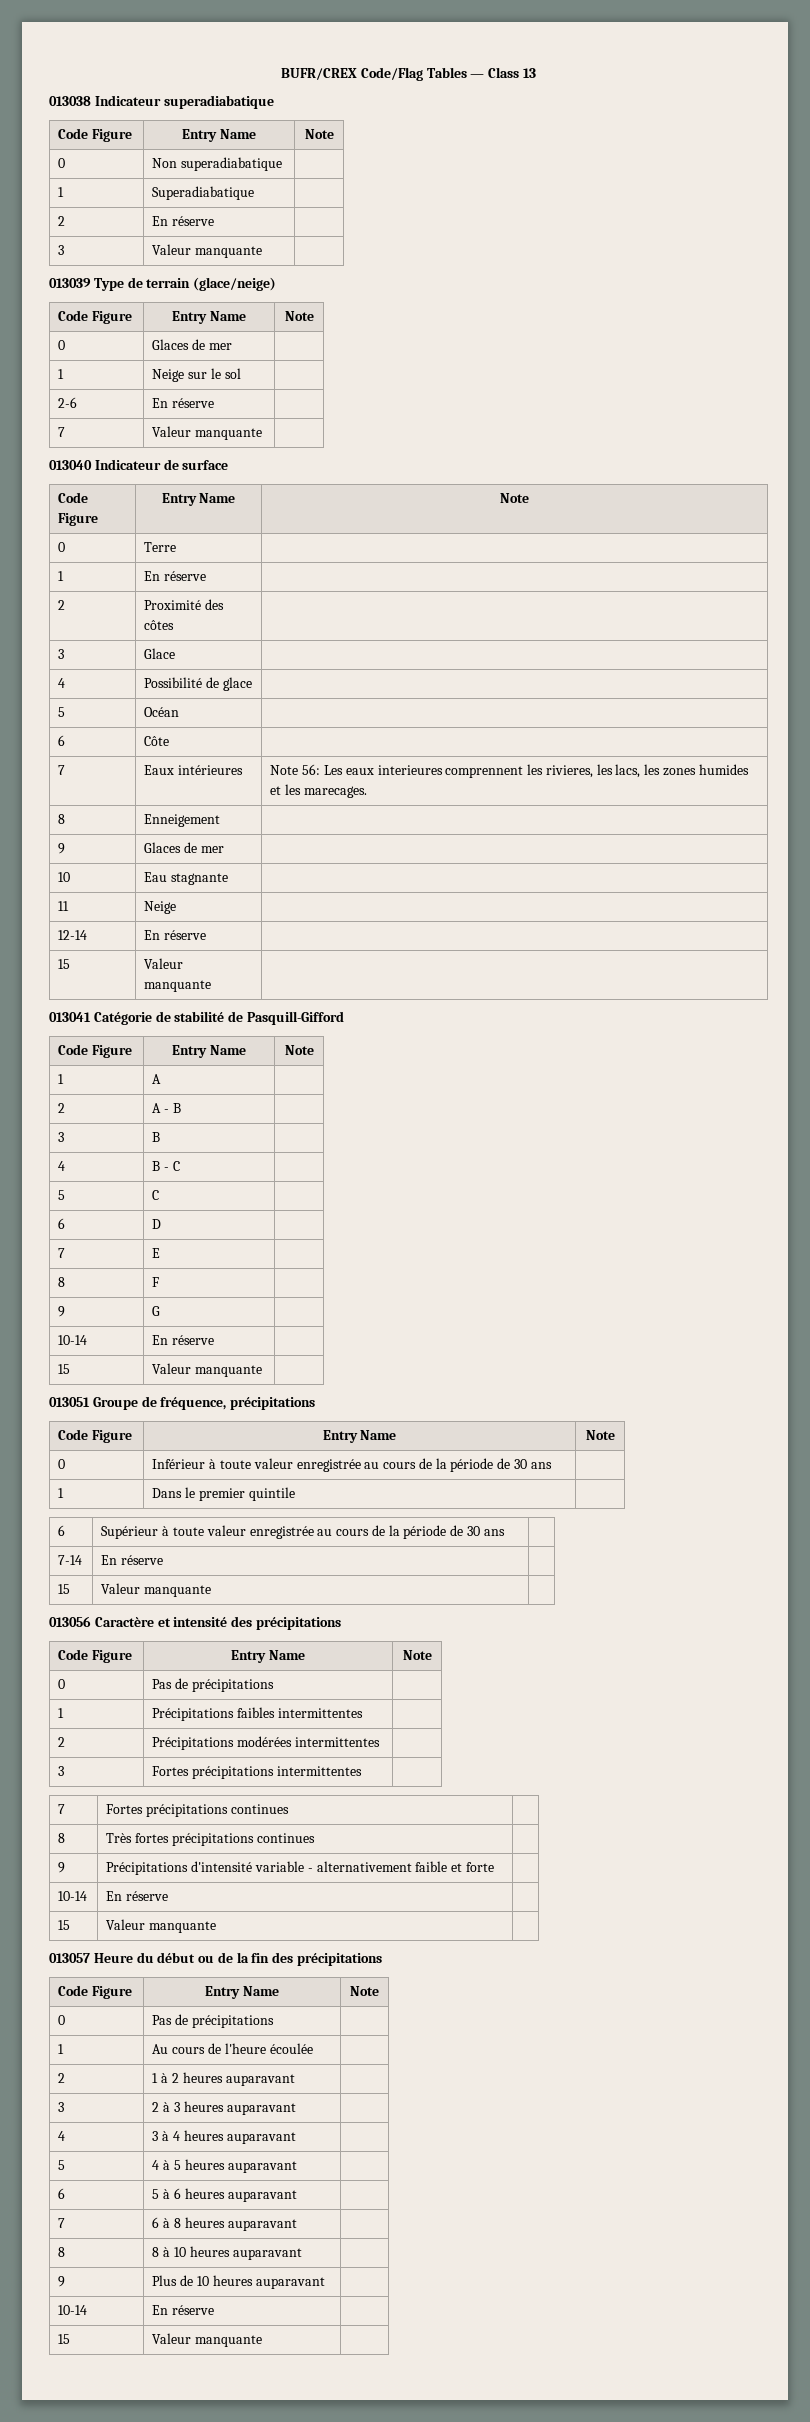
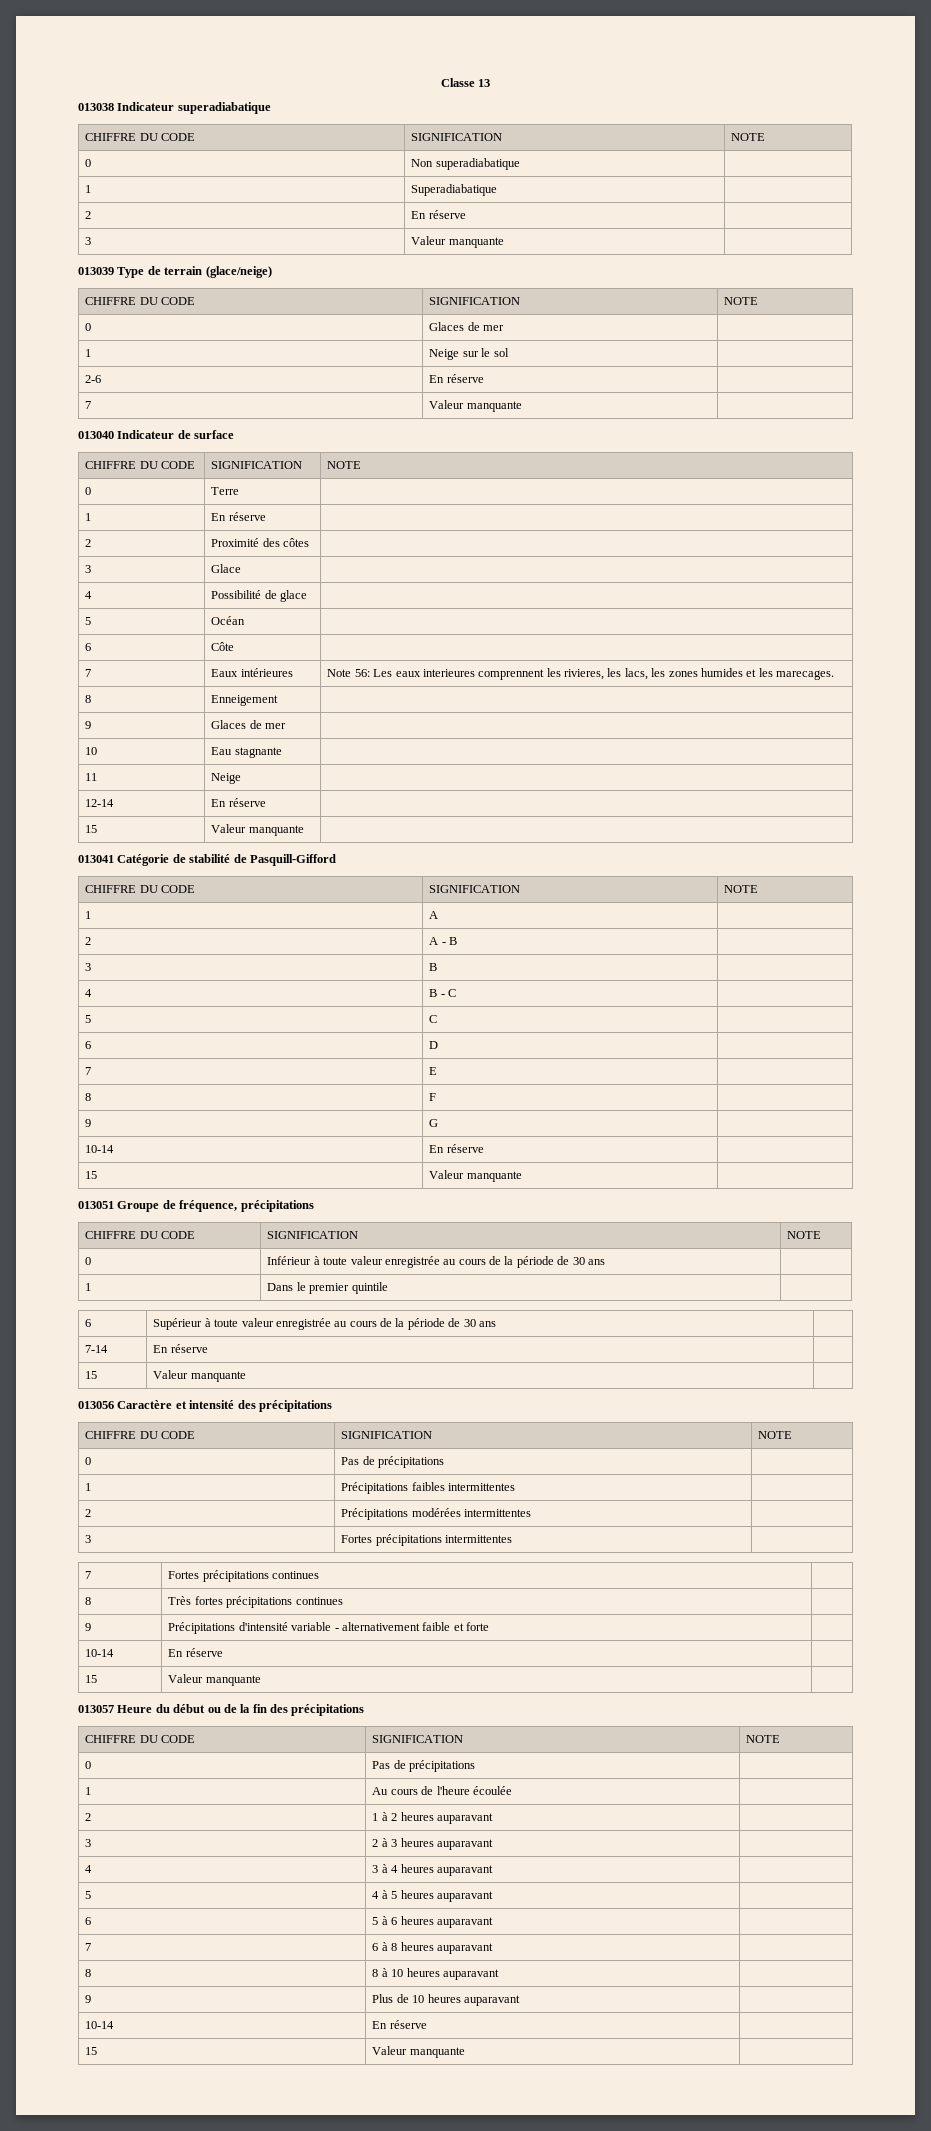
- BUFR/CREX Code/Flag Tables — Class 13
+ Classe 13
  013038 Indicateur superadiabatique
- Code Figure | Entry Name | Note
+ CHIFFRE DU CODE | SIGNIFICATION | NOTE
  013039 Type de terrain (glace/neige)
- Code Figure | Entry Name | Note
+ CHIFFRE DU CODE | SIGNIFICATION | NOTE
  013040 Indicateur de surface
- Code Figure | Entry Name | Note
+ CHIFFRE DU CODE | SIGNIFICATION | NOTE
  013041 Catégorie de stabilité de Pasquill-Gifford
- Code Figure | Entry Name | Note
+ CHIFFRE DU CODE | SIGNIFICATION | NOTE
  013051 Groupe de fréquence, précipitations
- Code Figure | Entry Name | Note
+ CHIFFRE DU CODE | SIGNIFICATION | NOTE
  013056 Caractère et intensité des précipitations
- Code Figure | Entry Name | Note
+ CHIFFRE DU CODE | SIGNIFICATION | NOTE
  013057 Heure du début ou de la fin des précipitations
- Code Figure | Entry Name | Note
+ CHIFFRE DU CODE | SIGNIFICATION | NOTE

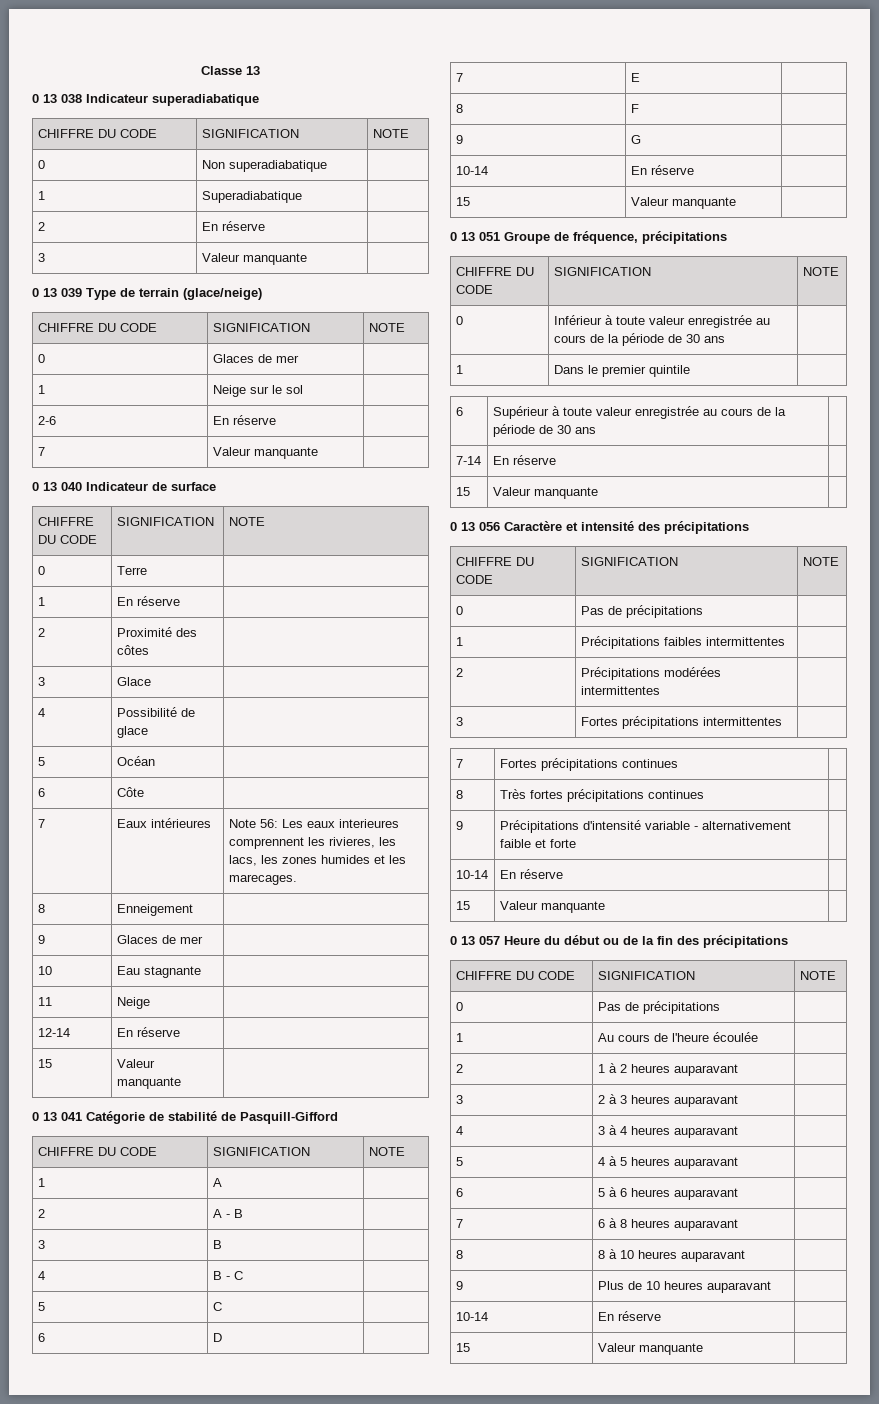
- 013038 Indicateur superadiabatique
+ 0 13 038 Indicateur superadiabatique
- 013039 Type de terrain (glace/neige)
+ 0 13 039 Type de terrain (glace/neige)
- 013040 Indicateur de surface
+ 0 13 040 Indicateur de surface
- 013041 Catégorie de stabilité de Pasquill-Gifford
+ 0 13 041 Catégorie de stabilité de Pasquill-Gifford
- 013051 Groupe de fréquence, précipitations
+ 0 13 051 Groupe de fréquence, précipitations
- 013056 Caractère et intensité des précipitations
+ 0 13 056 Caractère et intensité des précipitations
- 013057 Heure du début ou de la fin des précipitations
+ 0 13 057 Heure du début ou de la fin des précipitations

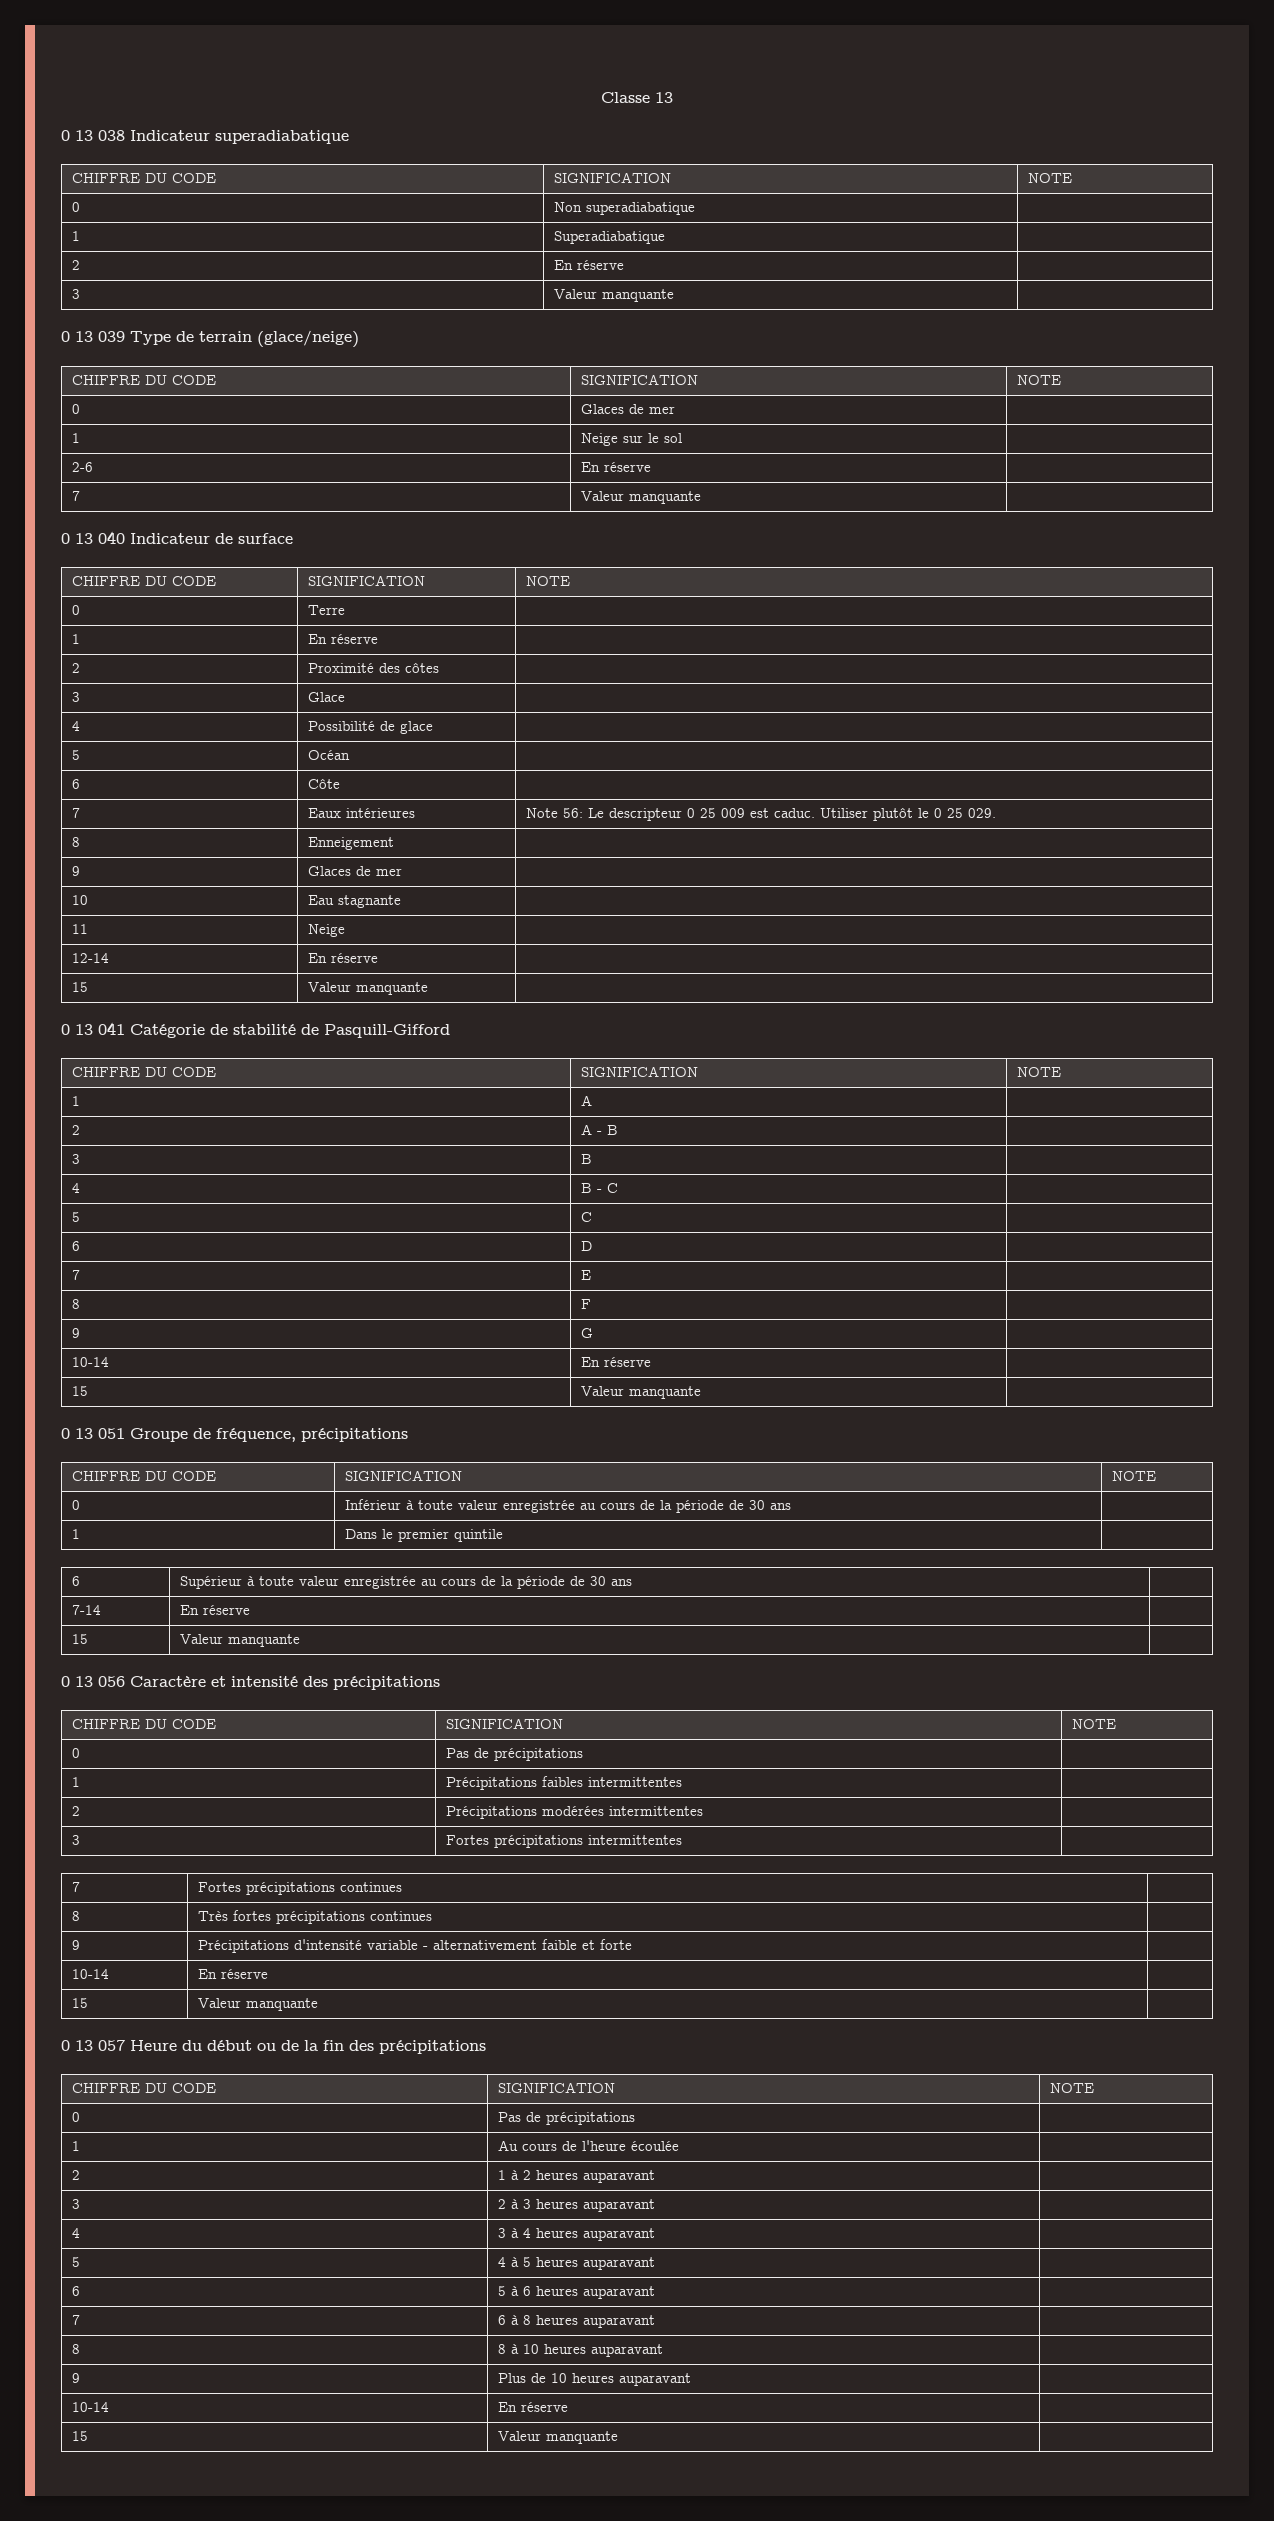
- 7 | Eaux intérieures | Note 56: Les eaux interieures comprennent les rivieres, les lacs, les zones humides et les marecages.
+ 7 | Eaux intérieures | Note 56: Le descripteur 0 25 009 est caduc. Utiliser plutôt le 0 25 029.

